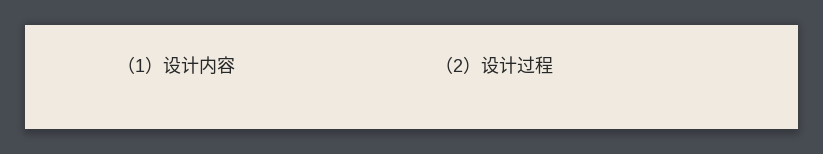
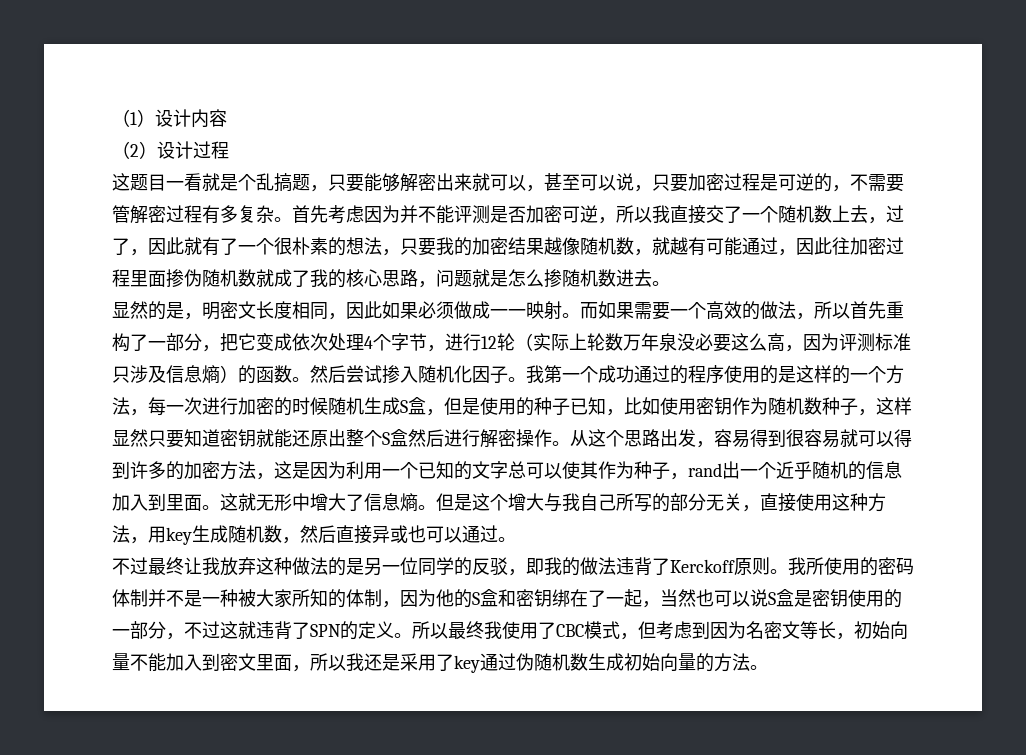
+ 这题目一看就是个乱搞题，只要能够解密出来就可以，甚至可以说，只要加密过程是可逆的，不需要管解密过程有多复杂。首先考虑因为并不能评测是否加密可逆，所以我直接交了一个随机数上去，过了，因此就有了一个很朴素的想法，只要我的加密结果越像随机数，就越有可能通过，因此往加密过程里面掺伪随机数就成了我的核心思路，问题就是怎么掺随机数进去。
+ 显然的是，明密文长度相同，因此如果必须做成一一映射。而如果需要一个高效的做法，所以首先重构了一部分，把它变成依次处理4个字节，进行12轮（实际上轮数万年泉没必要这么高，因为评测标准只涉及信息熵）的函数。然后尝试掺入随机化因子。我第一个成功通过的程序使用的是这样的一个方法，每一次进行加密的时候随机生成S盒，但是使用的种子已知，比如使用密钥作为随机数种子，这样显然只要知道密钥就能还原出整个S盒然后进行解密操作。从这个思路出发，容易得到很容易就可以得到许多的加密方法，这是因为利用一个已知的文字总可以使其作为种子，rand出一个近乎随机的信息加入到里面。这就无形中增大了信息熵。但是这个增大与我自己所写的部分无关，直接使用这种方法，用key生成随机数，然后直接异或也可以通过。
+ 不过最终让我放弃这种做法的是另一位同学的反驳，即我的做法违背了Kerckoff原则。我所使用的密码体制并不是一种被大家所知的体制，因为他的S盒和密钥绑在了一起，当然也可以说S盒是密钥使用的一部分，不过这就违背了SPN的定义。所以最终我使用了CBC模式，但考虑到因为名密文等长，初始向量不能加入到密文里面，所以我还是采用了key通过伪随机数生成初始向量的方法。

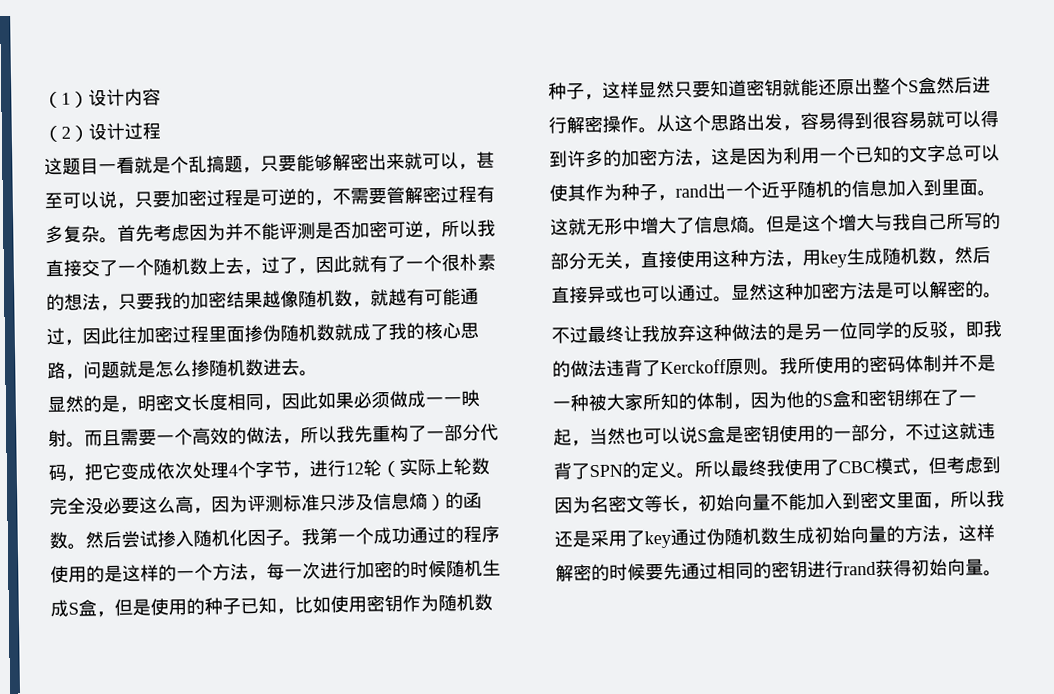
- 而如果需要一个高效的做法，所以首先重构了一部分，把它变成依次处理4个字节，进行12轮（实际上轮数万年泉没必要这么高，因为评测标准只涉及信息熵）的函数。
+ 而且需要一个高效的做法，所以我先重构了一部分代码，把它变成依次处理4个字节，进行12轮（实际上轮数完全没必要这么高，因为评测标准只涉及信息熵）的函数。
+ 显然这种加密方法是可以解密的。
- 所以最终我使用了CBC模式，但考虑到因为名密文等长，初始向量不能加入到密文里面，所以我还是采用了key通过伪随机数生成初始向量的方法。
+ 所以最终我使用了CBC模式，但考虑到因为名密文等长，初始向量不能加入到密文里面，所以我还是采用了key通过伪随机数生成初始向量的方法，这样解密的时候要先通过相同的密钥进行rand获得初始向量。

